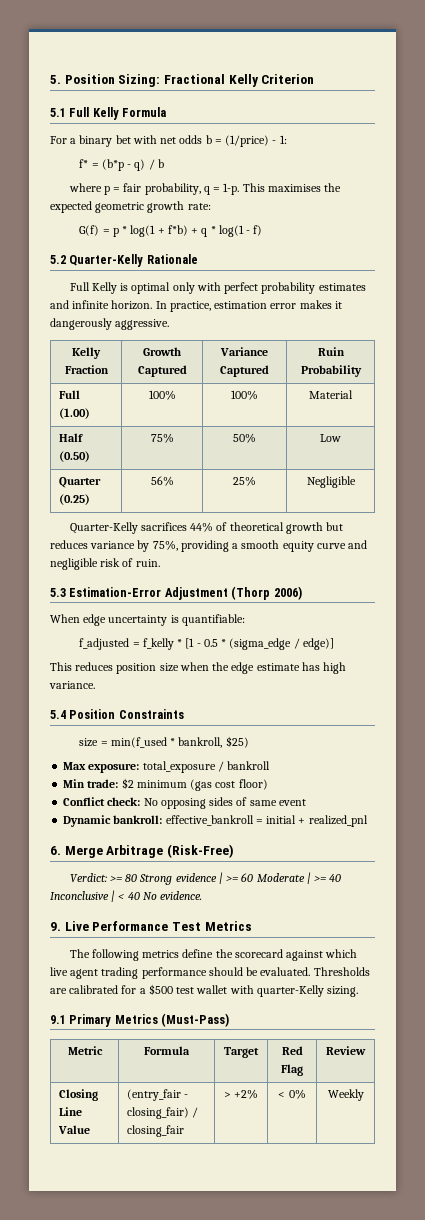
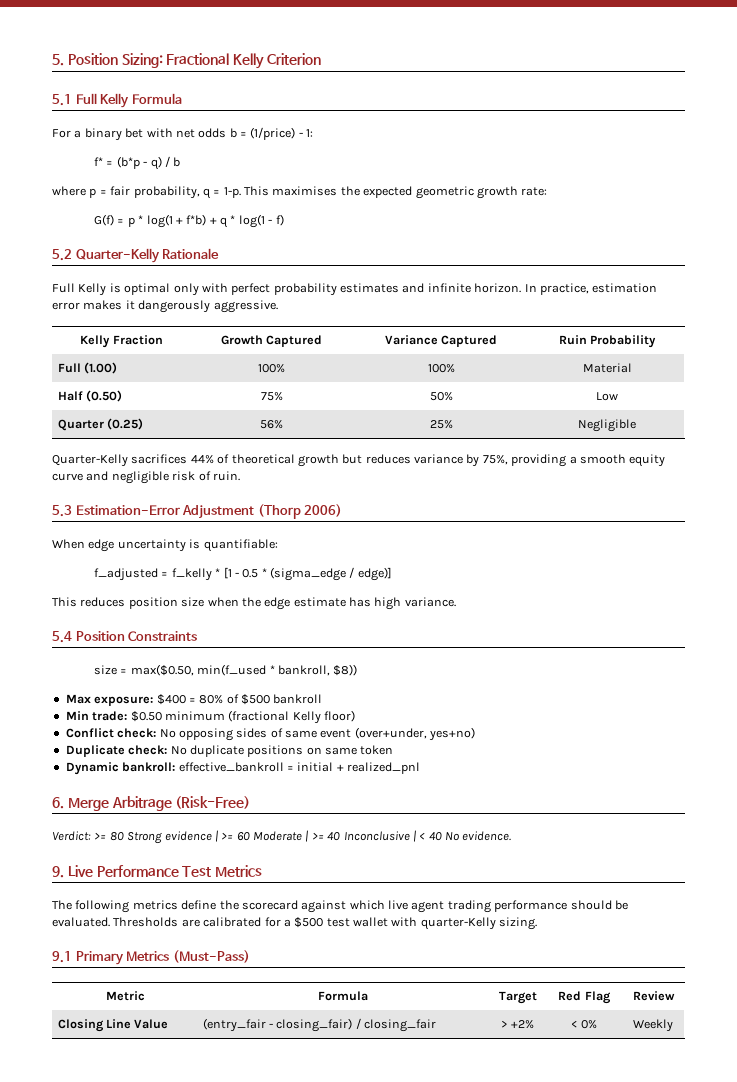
- size = min(f_used * bankroll, $25)
+ size = max($0.50, min(f_used * bankroll, $8))
- Max exposure: total_exposure / bankroll
+ Max exposure: $400 = 80% of $500 bankroll
- Min trade: $2 minimum (gas cost floor)
+ Min trade: $0.50 minimum (fractional Kelly floor)
- Conflict check: No opposing sides of same event
+ Conflict check: No opposing sides of same event (over+under, yes+no)
+ Duplicate check: No duplicate positions on same token

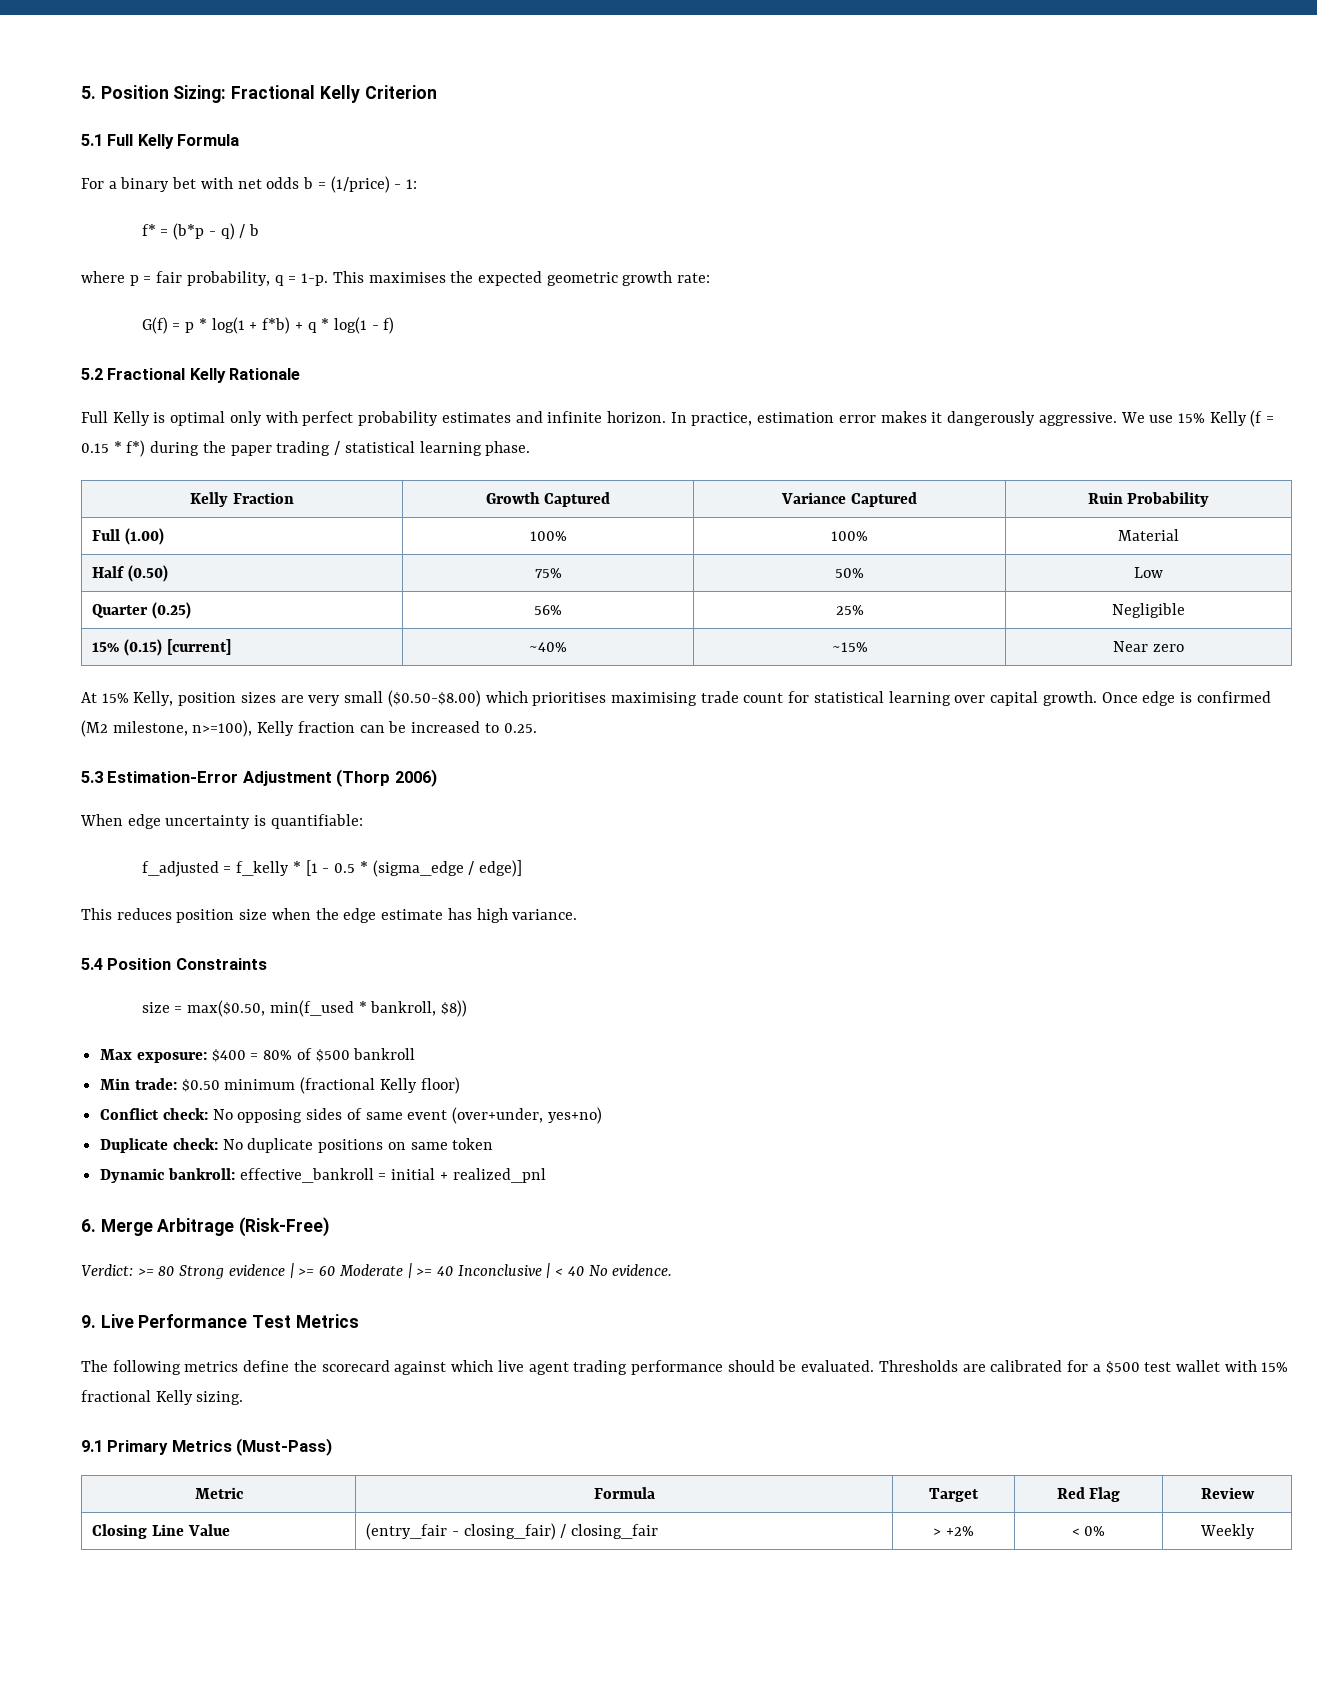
- 5.2 Quarter-Kelly Rationale
+ 5.2 Fractional Kelly Rationale
+ We use 15% Kelly (f = 0.15 * f*) during the paper trading / statistical learning phase.
- Quarter-Kelly sacrifices 44% of theoretical growth but reduces variance by 75%, providing a smooth equity curve and negligible risk of ruin.
+ 15% (0.15) [current] | ~40% | ~15% | Near zero
+ At 15% Kelly, position sizes are very small ($0.50-$8.00) which prioritises maximising trade count for statistical learning over capital growth. Once edge is confirmed (M2 milestone, n>=100), Kelly fraction can be increased to 0.25.
- Thresholds are calibrated for a $500 test wallet with quarter-Kelly sizing.
+ Thresholds are calibrated for a $500 test wallet with 15% fractional Kelly sizing.

